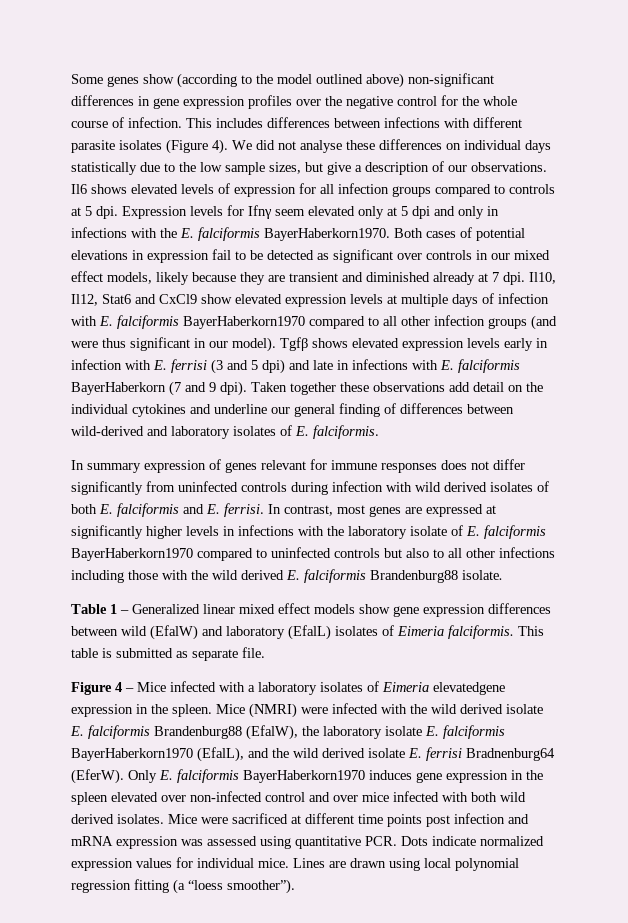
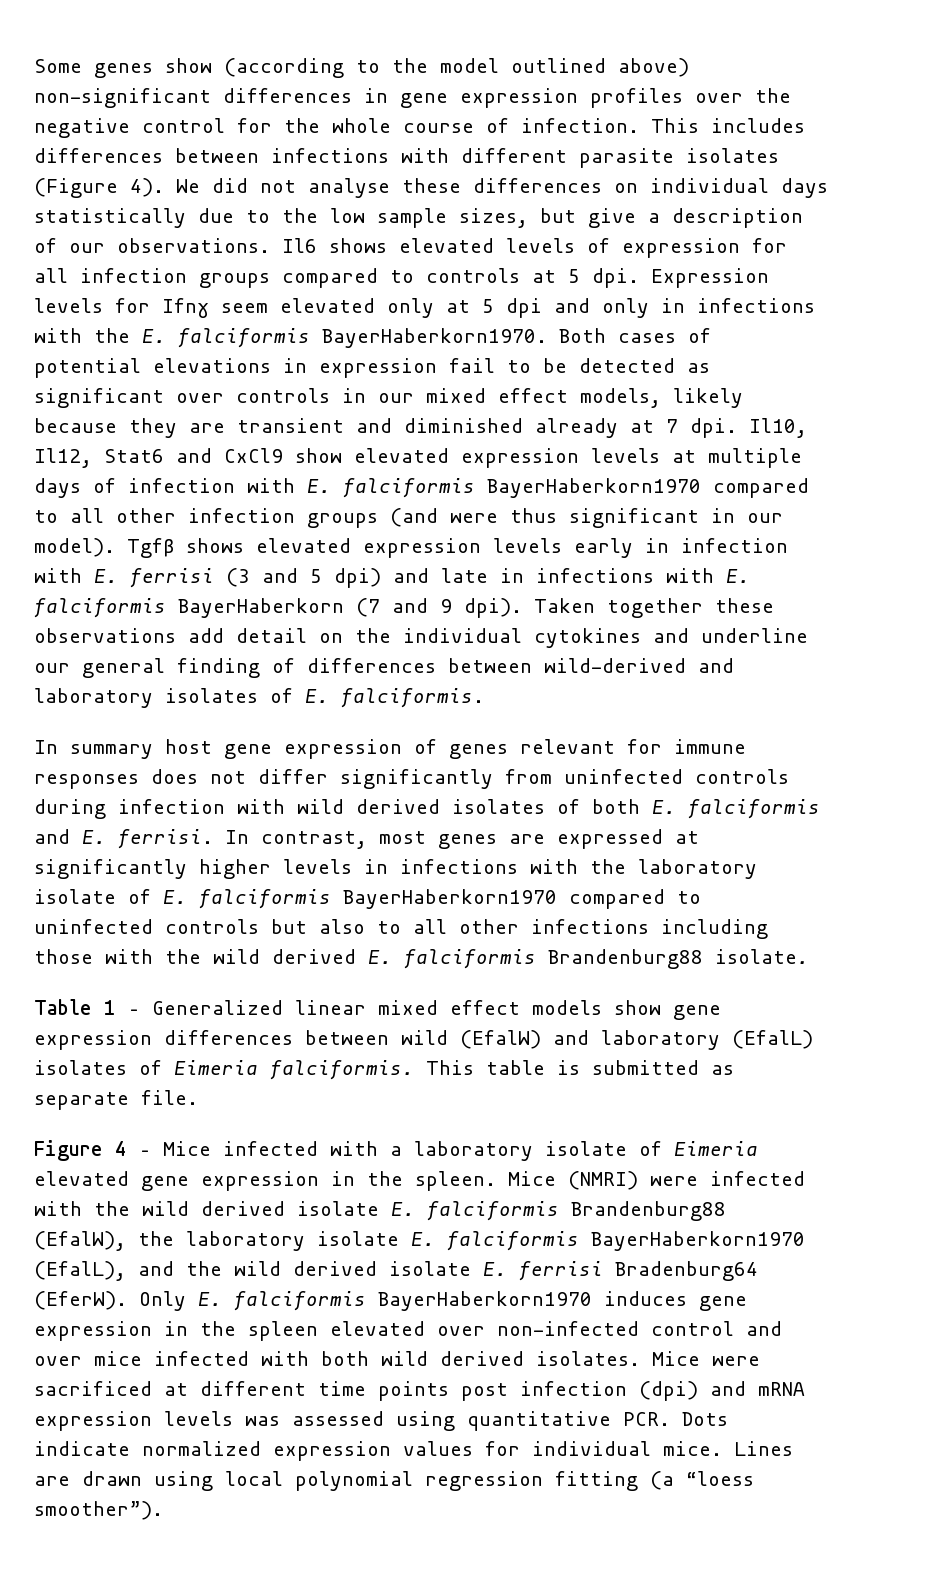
- In summary expression of genes relevant for immune responses does not differ significantly from uninfected controls during infection with wild derived isolates of both E. falciformis and E. ferrisi.
+ In summary host gene expression of genes relevant for immune responses does not differ significantly from uninfected controls during infection with wild derived isolates of both E. falciformis and E. ferrisi.
- Figure 4 – Mice infected with a laboratory isolates of Eimeria elevatedgene expression in the spleen.
+ Figure 4 – Mice infected with a laboratory isolate of Eimeria elevated gene expression in the spleen.
- Mice (NMRI) were infected with the wild derived isolate E. falciformis Brandenburg88 (EfalW), the laboratory isolate E. falciformis BayerHaberkorn1970 (EfalL), and the wild derived isolate E. ferrisi Bradnenburg64 (EferW).
+ Mice (NMRI) were infected with the wild derived isolate E. falciformis Brandenburg88 (EfalW), the laboratory isolate E. falciformis BayerHaberkorn1970 (EfalL), and the wild derived isolate E. ferrisi Bradenburg64 (EferW).
- Mice were sacrificed at different time points post infection and mRNA expression was assessed using quantitative PCR. Dots indicate normalized expression values for individual mice.
+ Mice were sacrificed at different time points post infection (dpi) and mRNA expression levels was assessed using quantitative PCR. Dots indicate normalized expression values for individual mice.

